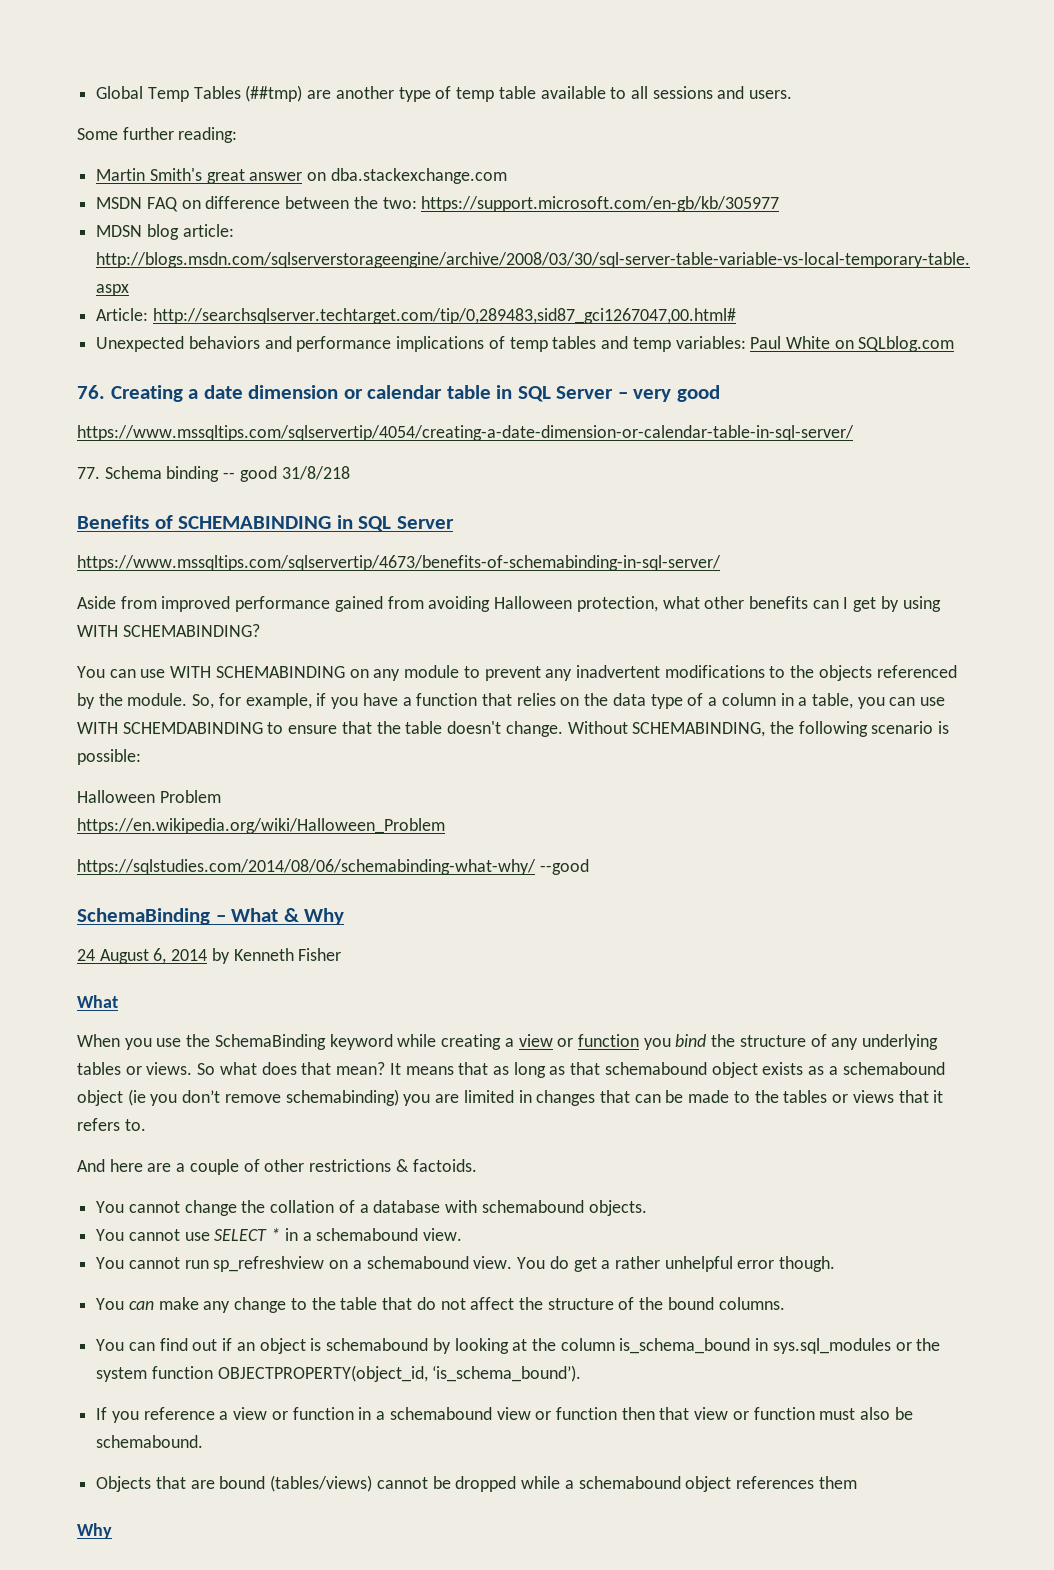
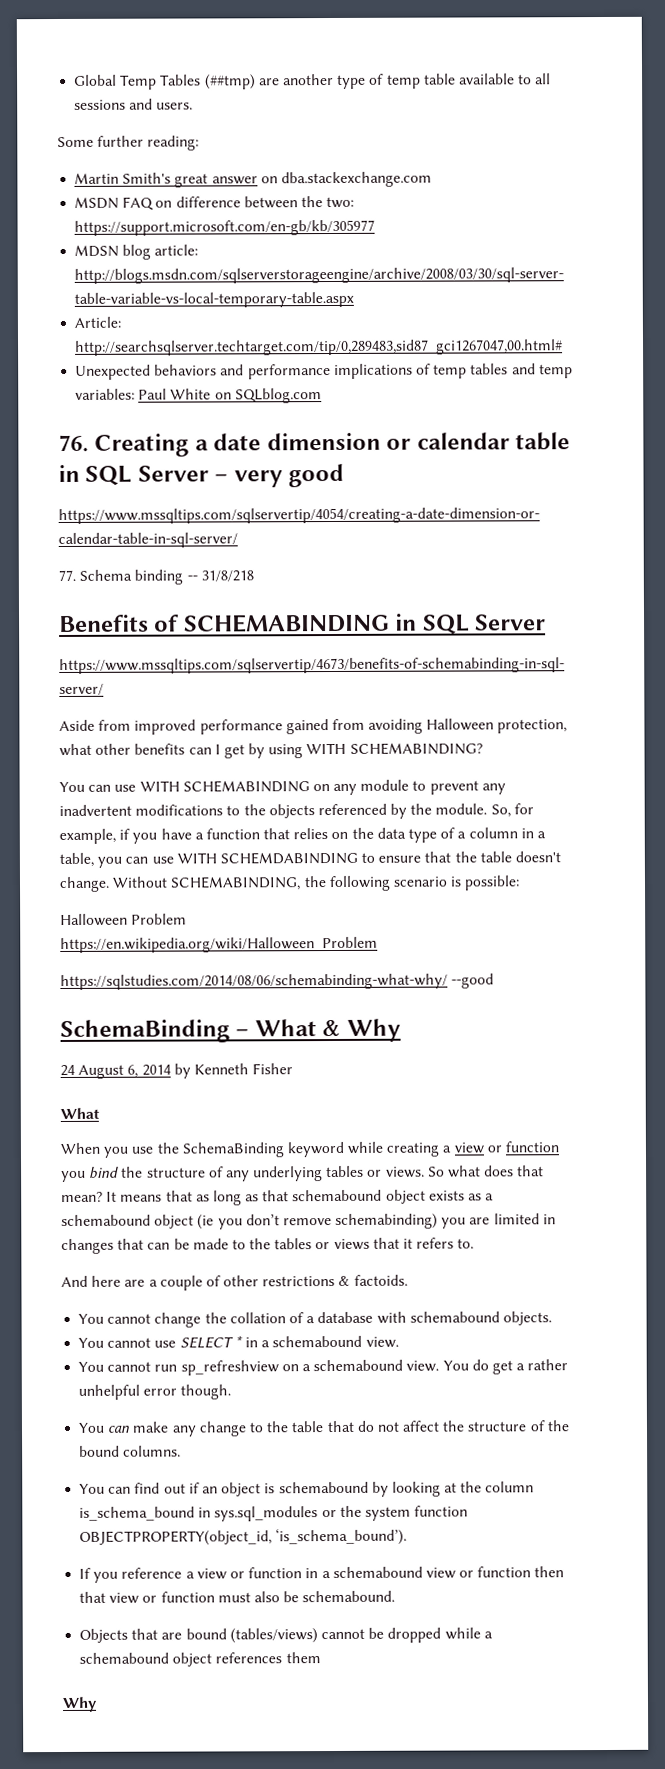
- 77. Schema binding -- good 31/8/218
+ 77. Schema binding -- 31/8/218

